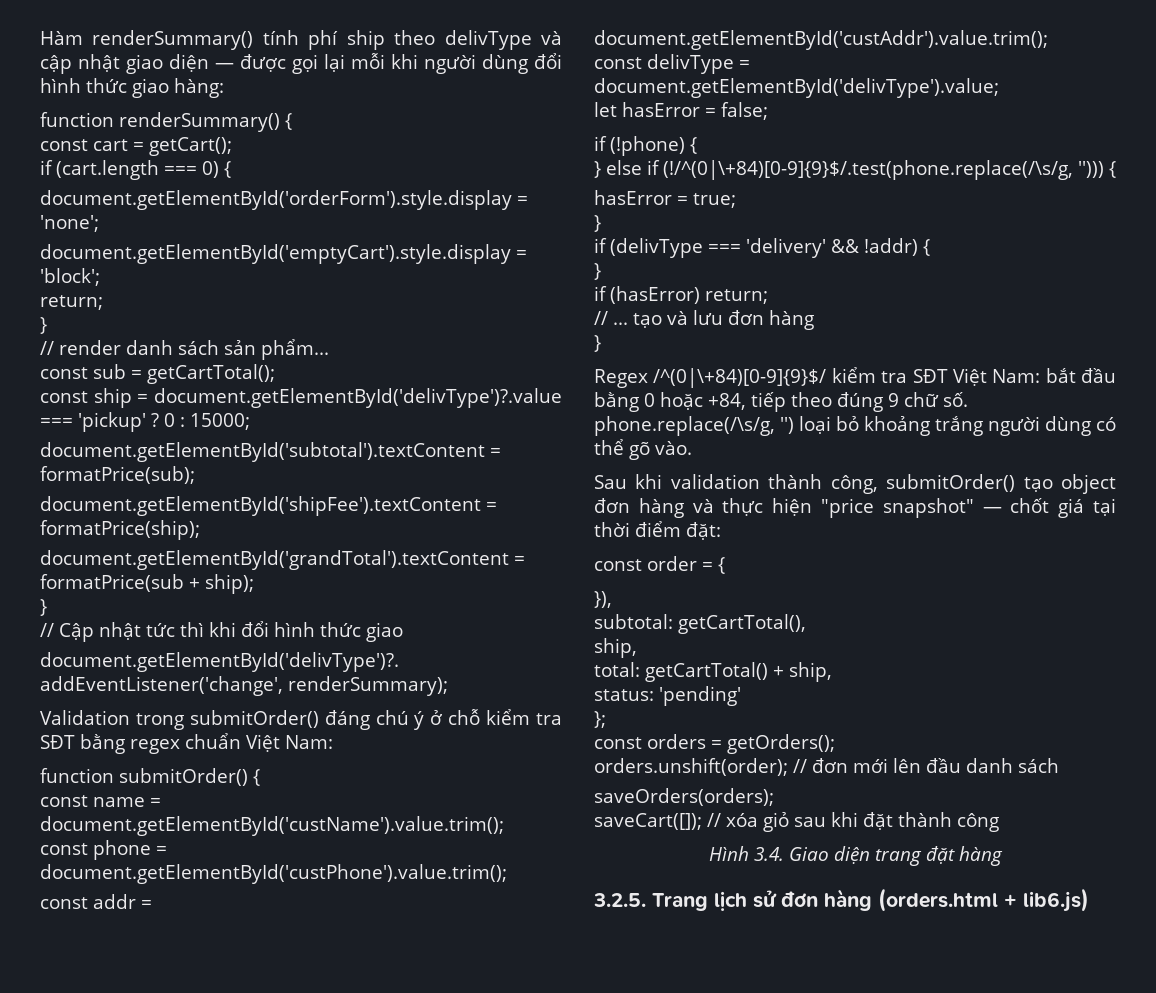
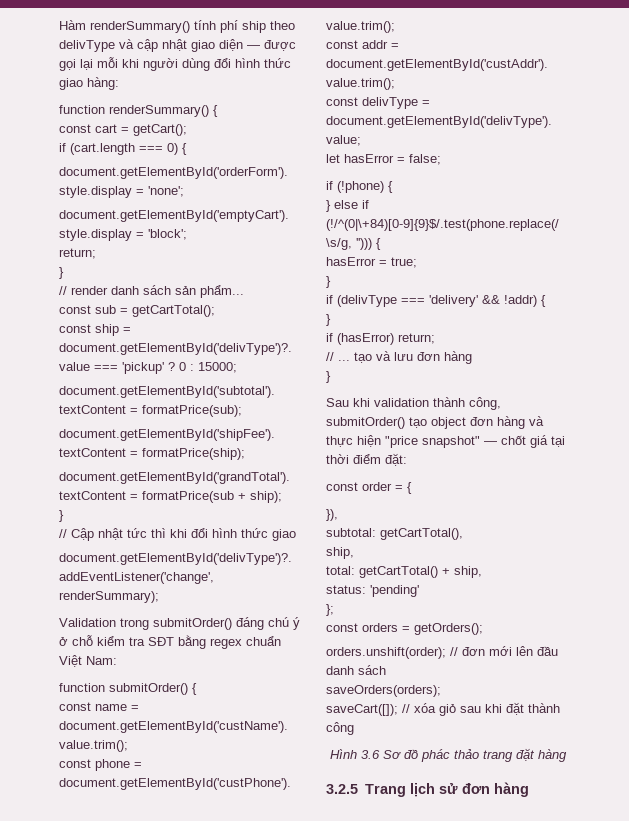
- Regex /^(0|\+84)[0-9]{9}$/ kiểm tra SĐT Việt Nam: bắt đầu bằng 0 hoặc +84, tiếp theo đúng 9 chữ số. phone.replace(/\s/g, '') loại bỏ khoảng trắng người dùng có thể gõ vào.
- Hình 3.4. Giao diện trang đặt hàng
+ Hình 3.6 Sơ đồ phác thảo trang đặt hàng
- 3.2.5. Trang lịch sử đơn hàng (orders.html + lib6.js)
+ 3.2.5 Trang lịch sử đơn hàng

